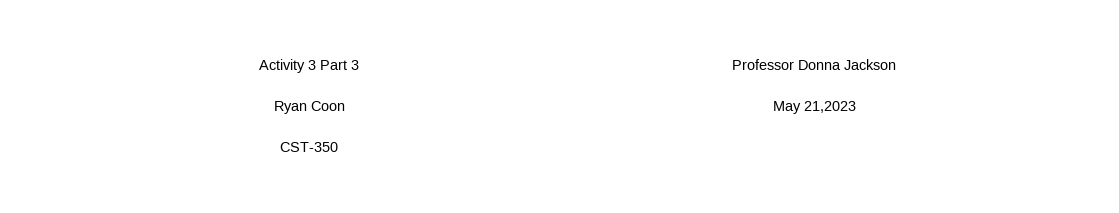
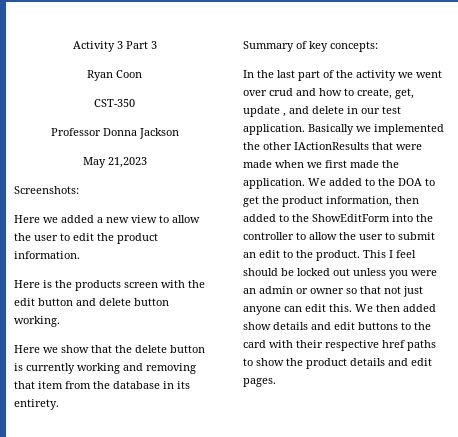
+ Screenshots:
+ Here we added a new view to allow the user to edit the product information.
+ Here is the products screen with the edit button and delete button working.
+ Here we show that the delete button is currently working and removing that item from the database in its entirety.
+ Summary of key concepts:
+ In the last part of the activity we went over crud and how to create, get, update , and delete in our test application. Basically we implemented the other IActionResults that were made when we first made the application. We added to the DOA to get the product information, then added to the ShowEditForm into the controller to allow the user to submit an edit to the product. This I feel should be locked out unless you were an admin or owner so that not just anyone can edit this. We then added show details and edit buttons to the card with their respective href paths to show the product details and edit pages.

